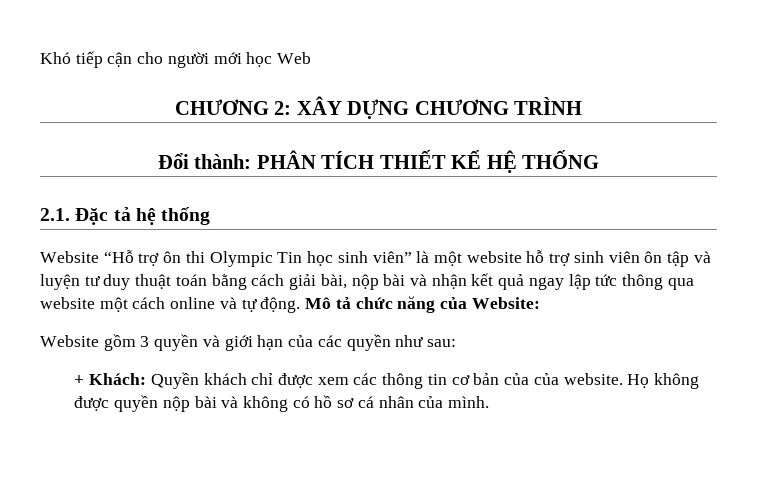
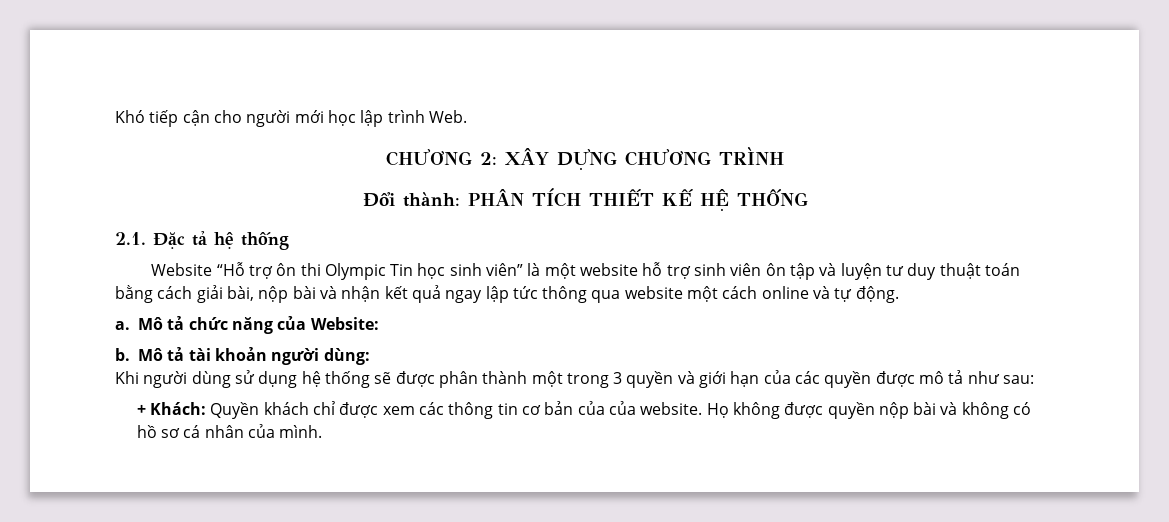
- Khó tiếp cận cho người mới học Web
+ Khó tiếp cận cho người mới học lập trình Web.
- Website “Hỗ trợ ôn thi Olympic Tin học sinh viên” là một website hỗ trợ sinh viên ôn tập và luyện tư duy thuật toán bằng cách giải bài, nộp bài và nhận kết quả ngay lập tức thông qua website một cách online và tự động. Mô tả chức năng của Website:
+ Website “Hỗ trợ ôn thi Olympic Tin học sinh viên” là một website hỗ trợ sinh viên ôn tập và luyện tư duy thuật toán bằng cách giải bài, nộp bài và nhận kết quả ngay lập tức thông qua website một cách online và tự động.
+ a. Mô tả chức năng của Website:
- Website gồm 3 quyền và giới hạn của các quyền như sau:
+ b. Mô tả tài khoản người dùng:
+ Khi người dùng sử dụng hệ thống sẽ được phân thành một trong 3 quyền và giới hạn của các quyền được mô tả như sau:

